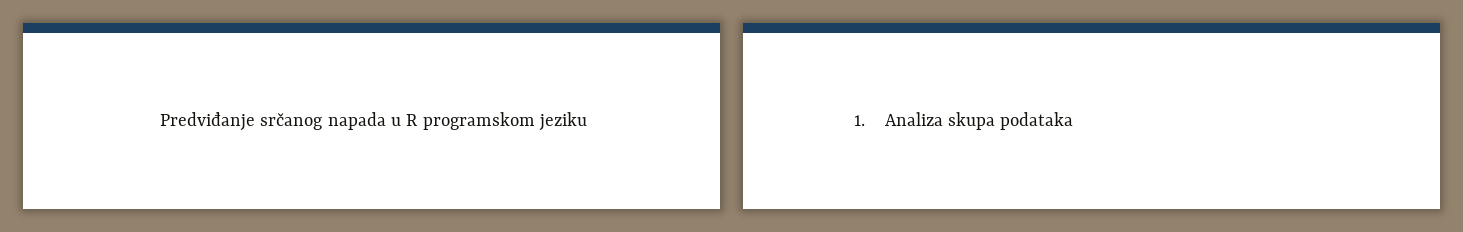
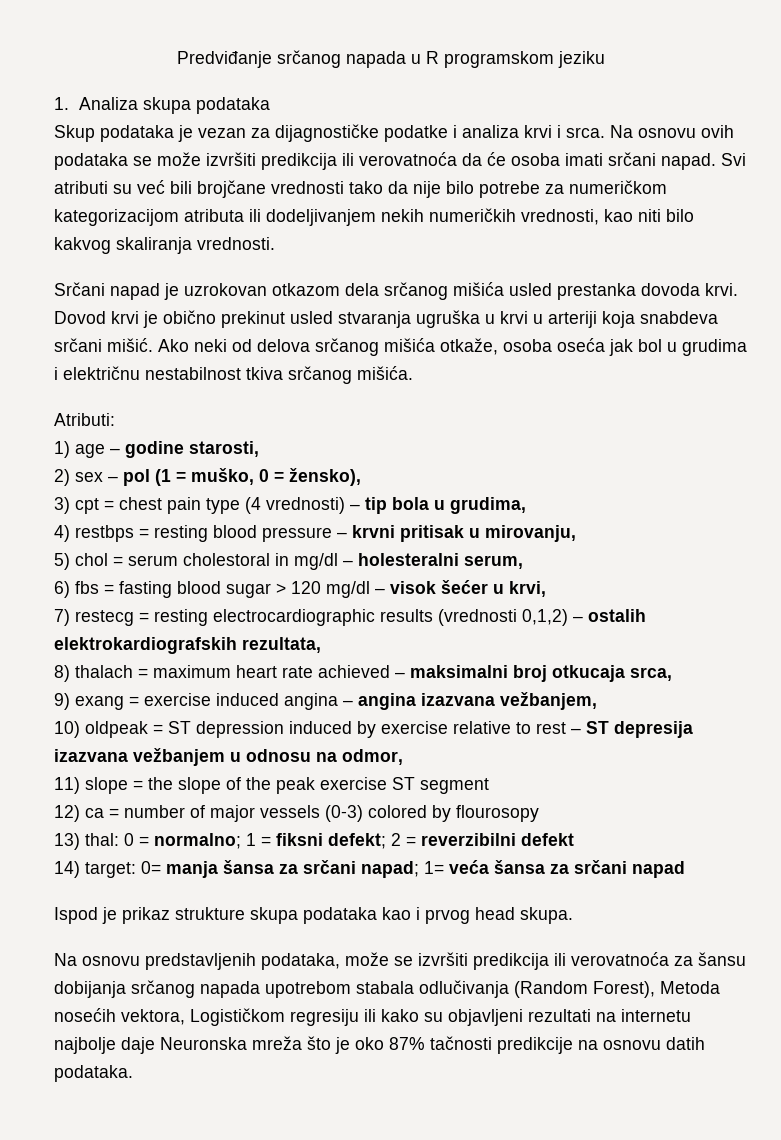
+ Skup podataka je vezan za dijagnostičke podatke i analiza krvi i srca. Na osnovu ovih podataka se može izvršiti predikcija ili verovatnoća da će osoba imati srčani napad. Svi atributi su već bili brojčane vrednosti tako da nije bilo potrebe za numeričkom kategorizacijom atributa ili dodeljivanjem nekih numeričkih vrednosti, kao niti bilo kakvog skaliranja vrednosti.
+ Srčani napad je uzrokovan otkazom dela srčanog mišića usled prestanka dovoda krvi. Dovod krvi je obično prekinut usled stvaranja ugruška u krvi u arteriji koja snabdeva srčani mišić. Ako neki od delova srčanog mišića otkaže, osoba oseća jak bol u grudima i električnu nestabilnost tkiva srčanog mišića.
+ Atributi:
+ 1) age – godine starosti,
+ 2) sex – pol (1 = muško, 0 = žensko),
+ 3) cpt = chest pain type (4 vrednosti) – tip bola u grudima,
+ 4) restbps = resting blood pressure – krvni pritisak u mirovanju,
+ 5) chol = serum cholestoral in mg/dl – holesteralni serum,
+ 6) fbs = fasting blood sugar > 120 mg/dl – visok šećer u krvi,
+ 7) restecg = resting electrocardiographic results (vrednosti 0,1,2) – ostalih elektrokardiografskih rezultata,
+ 8) thalach = maximum heart rate achieved – maksimalni broj otkucaja srca,
+ 9) exang = exercise induced angina – angina izazvana vežbanjem,
+ 10) oldpeak = ST depression induced by exercise relative to rest – ST depresija izazvana vežbanjem u odnosu na odmor,
+ 11) slope = the slope of the peak exercise ST segment
+ 12) ca = number of major vessels (0-3) colored by flourosopy
+ 13) thal: 0 = normalno; 1 = fiksni defekt; 2 = reverzibilni defekt
+ 14) target: 0= manja šansa za srčani napad; 1= veća šansa za srčani napad
+ Ispod je prikaz strukture skupa podataka kao i prvog head skupa.
+ Na osnovu predstavljenih podataka, može se izvršiti predikcija ili verovatnoća za šansu dobijanja srčanog napada upotrebom stabala odlučivanja (Random Forest), Metoda nosećih vektora, Logističkom regresiju ili kako su objavljeni rezultati na internetu najbolje daje Neuronska mreža što je oko 87% tačnosti predikcije na osnovu datih podataka.

